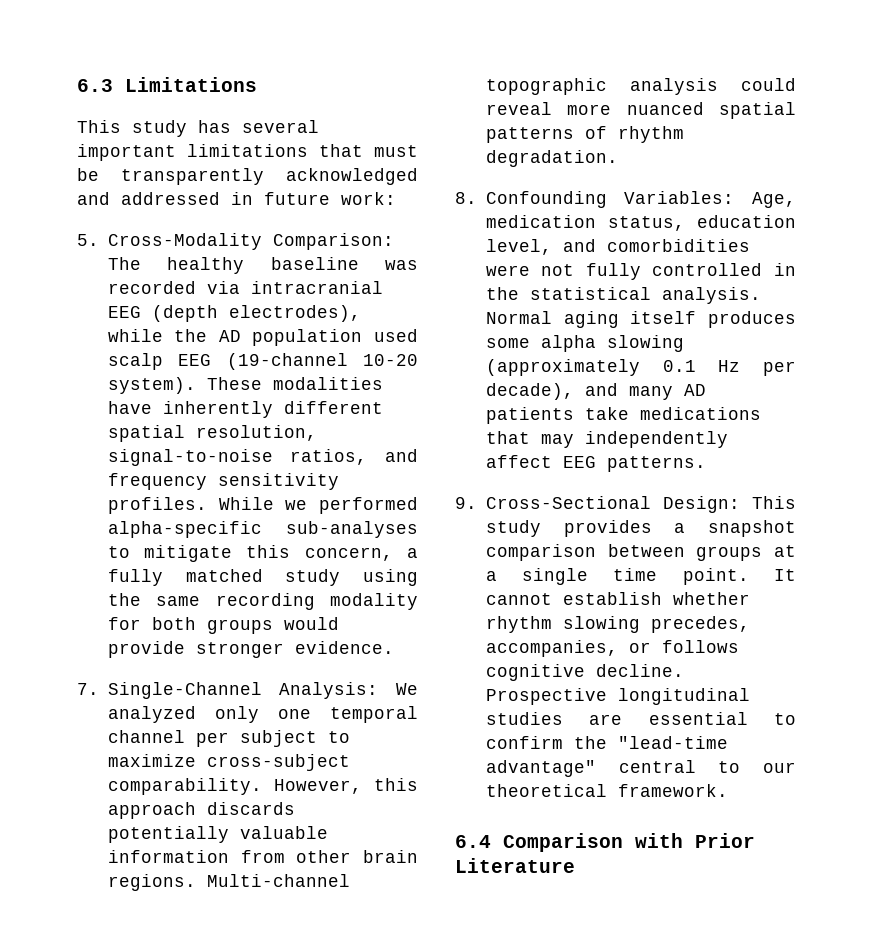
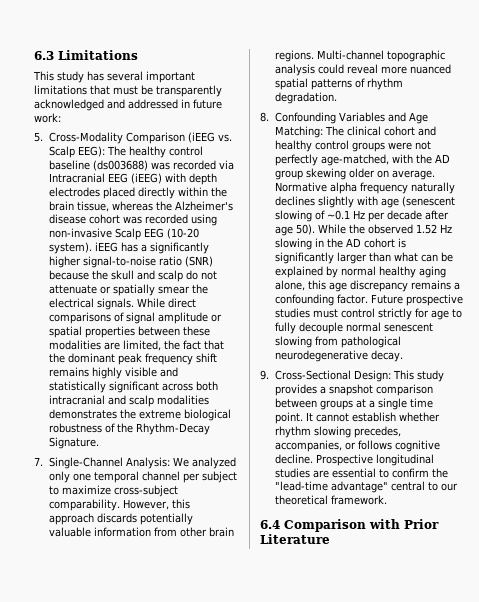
- 5. Cross-Modality Comparison: The healthy baseline was recorded via intracranial EEG (depth electrodes), while the AD population used scalp EEG (19-channel 10-20 system). These modalities have inherently different spatial resolution, signal-to-noise ratios, and frequency sensitivity profiles. While we performed alpha-specific sub-analyses to mitigate this concern, a fully matched study using the same recording modality for both groups would provide stronger evidence.
+ 5. Cross-Modality Comparison (iEEG vs. Scalp EEG): The healthy control baseline (ds003688) was recorded via Intracranial EEG (iEEG) with depth electrodes placed directly within the brain tissue, whereas the Alzheimer's disease cohort was recorded using non-invasive Scalp EEG (10-20 system). iEEG has a significantly higher signal-to-noise ratio (SNR) because the skull and scalp do not attenuate or spatially smear the electrical signals. While direct comparisons of signal amplitude or spatial properties between these modalities are limited, the fact that the dominant peak frequency shift remains highly visible and statistically significant across both intracranial and scalp modalities demonstrates the extreme biological robustness of the Rhythm-Decay Signature.
- 8. Confounding Variables: Age, medication status, education level, and comorbidities were not fully controlled in the statistical analysis. Normal aging itself produces some alpha slowing (approximately 0.1 Hz per decade), and many AD patients take medications that may independently affect EEG patterns.
+ 8. Confounding Variables and Age Matching: The clinical cohort and healthy control groups were not perfectly age-matched, with the AD group skewing older on average. Normative alpha frequency naturally declines slightly with age (senescent slowing of ~0.1 Hz per decade after age 50). While the observed 1.52 Hz slowing in the AD cohort is significantly larger than what can be explained by normal healthy aging alone, this age discrepancy remains a confounding factor. Future prospective studies must control strictly for age to fully decouple normal senescent slowing from pathological neurodegenerative decay.

